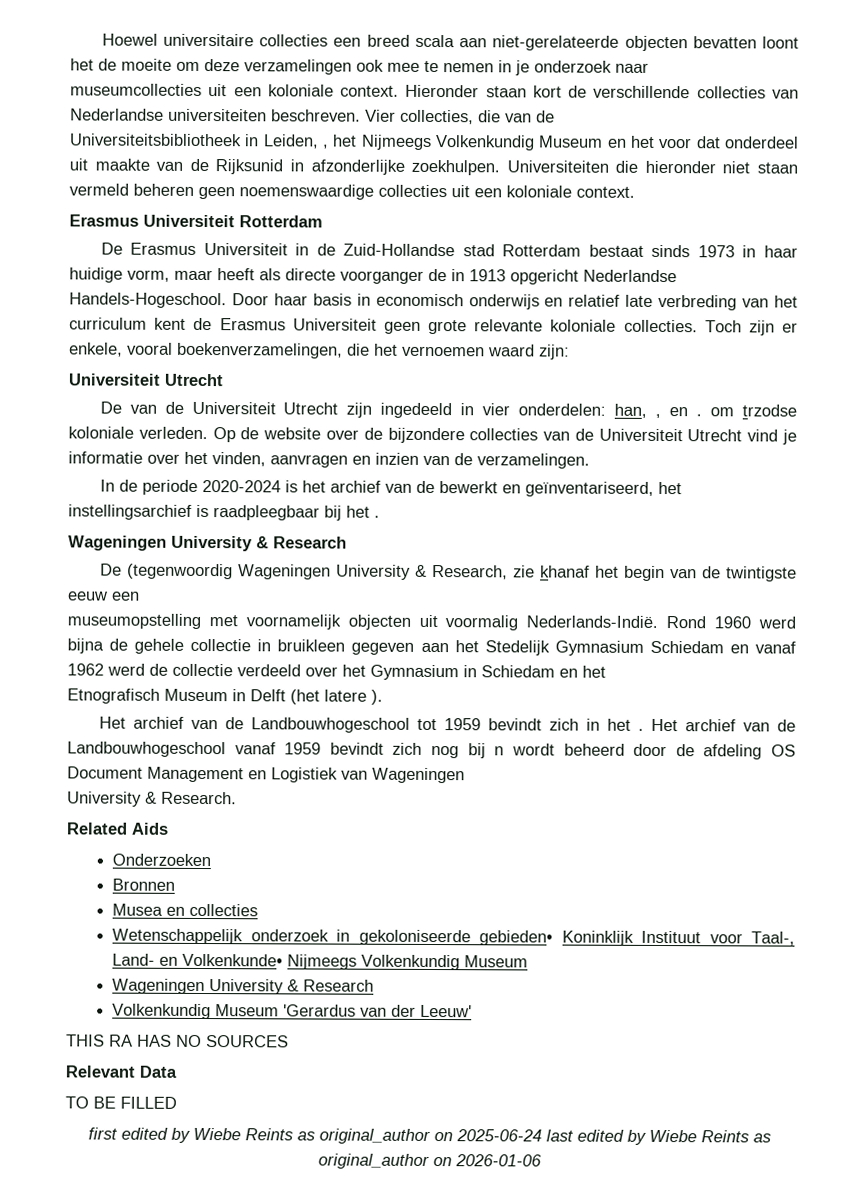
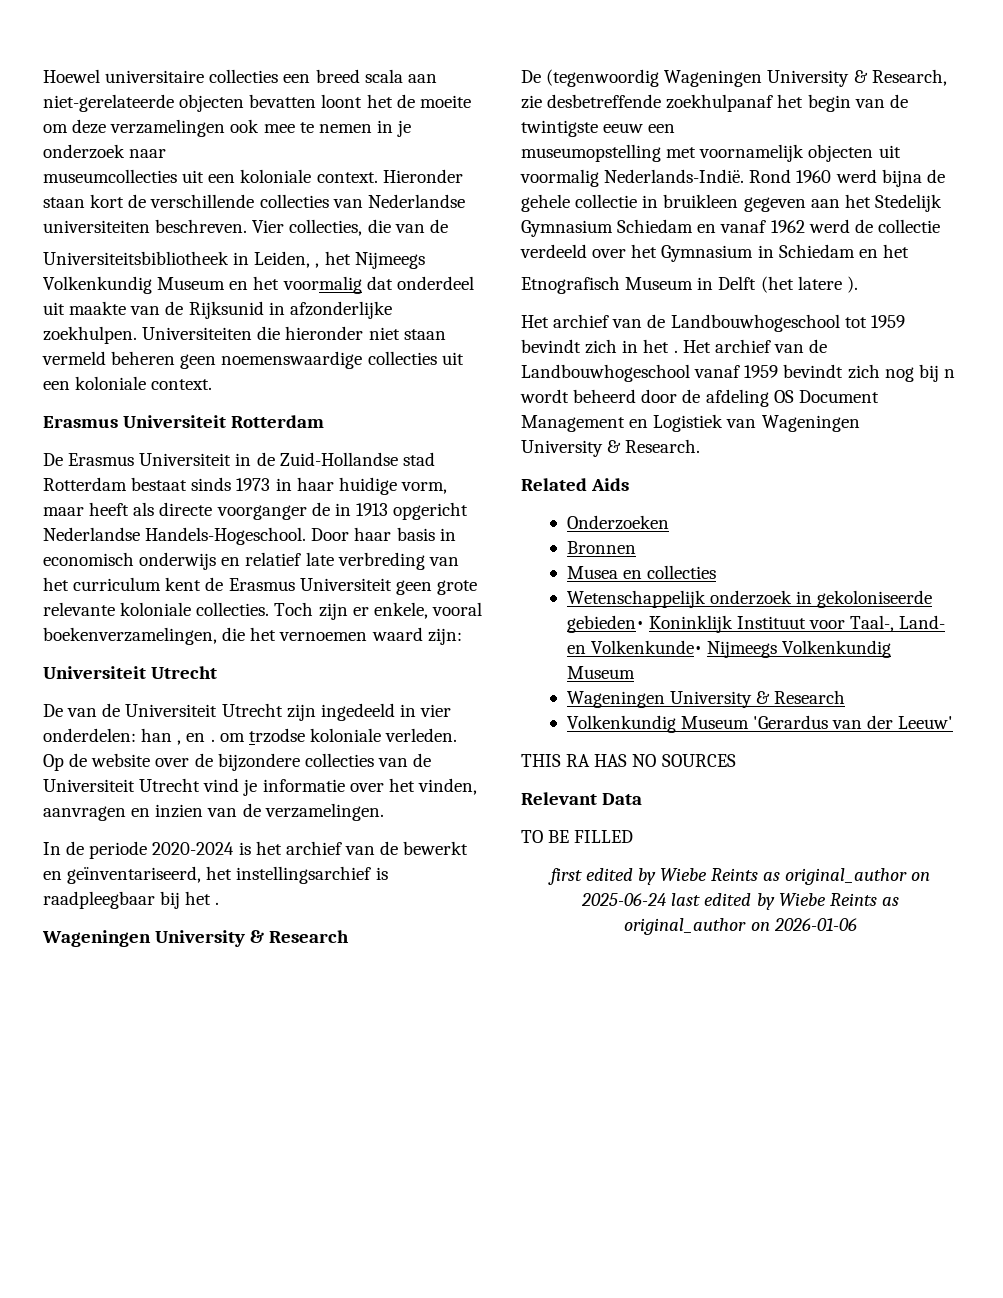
- Universiteitsbibliotheek in Leiden, , het Nijmeegs Volkenkundig Museum en het voor dat onderdeel uit maakte van de Rijksunid in afzonderlijke zoekhulpen.
+ Universiteitsbibliotheek in Leiden, , het Nijmeegs Volkenkundig Museum en het voormalig dat onderdeel uit maakte van de Rijksunid in afzonderlijke zoekhulpen.
- De van de Universiteit Utrecht zijn ingedeeld in vier onderdelen: han, , en . om trzodse koloniale verleden.
+ De van de Universiteit Utrecht zijn ingedeeld in vier onderdelen: han , en . om trzodse koloniale verleden.
- De (tegenwoordig Wageningen University & Research, zie khanaf het begin van de twintigste eeuw een
+ De (tegenwoordig Wageningen University & Research, zie desbetreffende zoekhulpanaf het begin van de twintigste eeuw een

